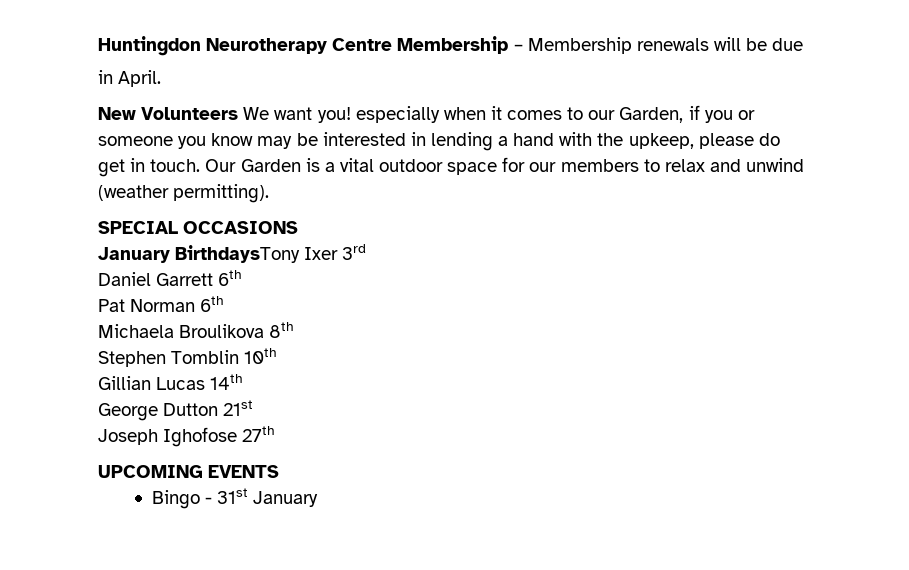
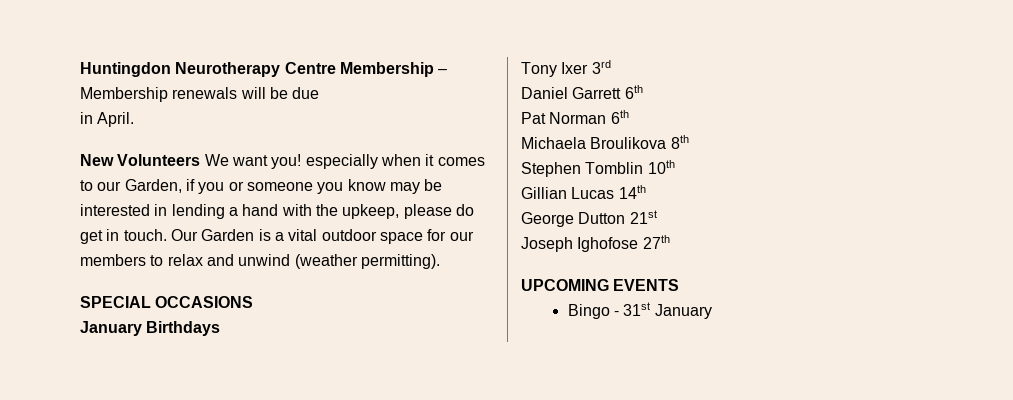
- January BirthdaysTony Ixer 3rd
+ January Birthdays
+ Tony Ixer 3rd

